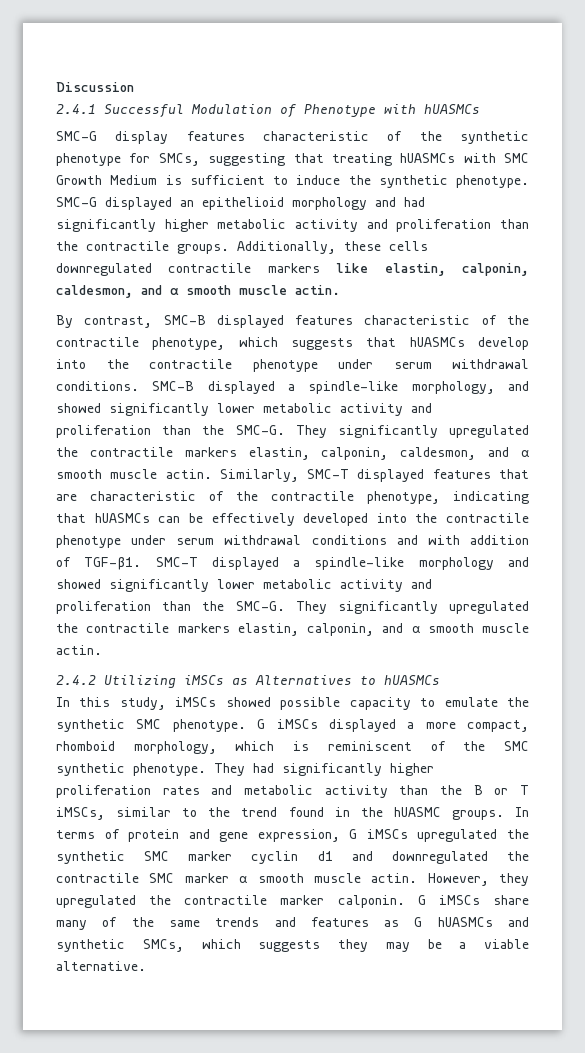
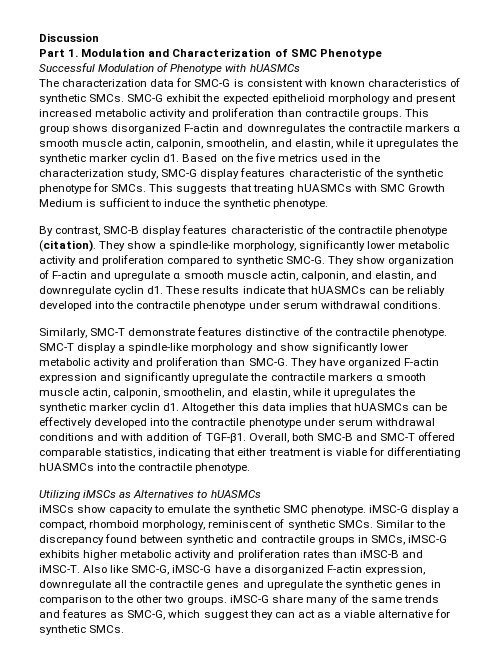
- 2.4.1 Successful Modulation of Phenotype with hUASMCs
+ Part 1. Modulation and Characterization of SMC Phenotype
+ Successful Modulation of Phenotype with hUASMCs
- SMC-G display features characteristic of the synthetic phenotype for SMCs, suggesting that treating hUASMCs with SMC Growth Medium is sufficient to induce the synthetic phenotype. SMC-G displayed an epithelioid morphology and had significantly higher metabolic activity and proliferation than the contractile groups. Additionally, these cells downregulated contractile markers like elastin, calponin, caldesmon, and α smooth muscle actin.
+ The characterization data for SMC-G is consistent with known characteristics of synthetic SMCs. SMC-G exhibit the expected epithelioid morphology and present increased metabolic activity and proliferation than contractile groups. This group shows disorganized F-actin and downregulates the contractile markers α smooth muscle actin, calponin, smoothelin, and elastin, while it upregulates the synthetic marker cyclin d1. Based on the five metrics used in the characterization study, SMC-G display features characteristic of the synthetic phenotype for SMCs. This suggests that treating hUASMCs with SMC Growth Medium is sufficient to induce the synthetic phenotype.
- By contrast, SMC-B displayed features characteristic of the contractile phenotype, which suggests that hUASMCs develop into the contractile phenotype under serum withdrawal conditions. SMC-B displayed a spindle-like morphology, and showed significantly lower metabolic activity and proliferation than the SMC-G. They significantly upregulated the contractile markers elastin, calponin, caldesmon, and α smooth muscle actin. Similarly, SMC-T displayed features that are characteristic of the contractile phenotype, indicating that hUASMCs can be effectively developed into the contractile phenotype under serum withdrawal conditions and with addition of TGF-β1.
+ By contrast, SMC-B display features characteristic of the contractile phenotype (citation). They show a spindle-like morphology, significantly lower metabolic activity and proliferation compared to synthetic SMC-G. They show organization of F-actin and upregulate α smooth muscle actin, calponin, and elastin, and downregulate cyclin d1. These results indicate that hUASMCs can be reliably developed into the contractile phenotype under serum withdrawal conditions.
+ Similarly, SMC-T demonstrate features distinctive of the contractile phenotype. SMC-T display a spindle-like morphology and show significantly lower metabolic activity and proliferation than SMC-G. They have organized F-actin expression and significantly upregulate the contractile markers α smooth muscle actin, calponin, smoothelin, and elastin, while it upregulates the synthetic marker cyclin d1. Altogether this data implies that hUASMCs can be effectively developed into the contractile phenotype under serum withdrawal conditions and with addition of TGF-β1.
- SMC-T displayed a spindle-like morphology and showed significantly lower metabolic activity and proliferation than the SMC-G. They significantly upregulated the contractile markers elastin, calponin, and α smooth muscle actin.
- 2.4.2 Utilizing iMSCs as Alternatives to hUASMCs
+ Overall, both SMC-B and SMC-T offered comparable statistics, indicating that either treatment is viable for differentiating hUASMCs into the contractile phenotype.
+ Utilizing iMSCs as Alternatives to hUASMCs
- In this study, iMSCs showed possible capacity to emulate the synthetic SMC phenotype. G iMSCs displayed a more compact, rhomboid morphology, which is reminiscent of the SMC synthetic phenotype. They had significantly higher proliferation rates and metabolic activity than the B or T iMSCs, similar to the trend found in the hUASMC groups. In terms of protein and gene expression, G iMSCs upregulated the synthetic SMC marker cyclin d1 and downregulated the contractile SMC marker α smooth muscle actin. However, they upregulated the contractile marker calponin. G iMSCs share many of the same trends and features as G hUASMCs and synthetic SMCs, which suggests they may be a viable alternative.
+ iMSCs show capacity to emulate the synthetic SMC phenotype. iMSC-G display a compact, rhomboid morphology, reminiscent of synthetic SMCs. Similar to the discrepancy found between synthetic and contractile groups in SMCs, iMSC-G exhibits higher metabolic activity and proliferation rates than iMSC-B and iMSC-T. Also like SMC-G, iMSC-G have a disorganized F-actin expression, downregulate all the contractile genes and upregulate the synthetic genes in comparison to the other two groups. iMSC-G share many of the same trends and features as SMC-G, which suggest they can act as a viable alternative for synthetic SMCs.

